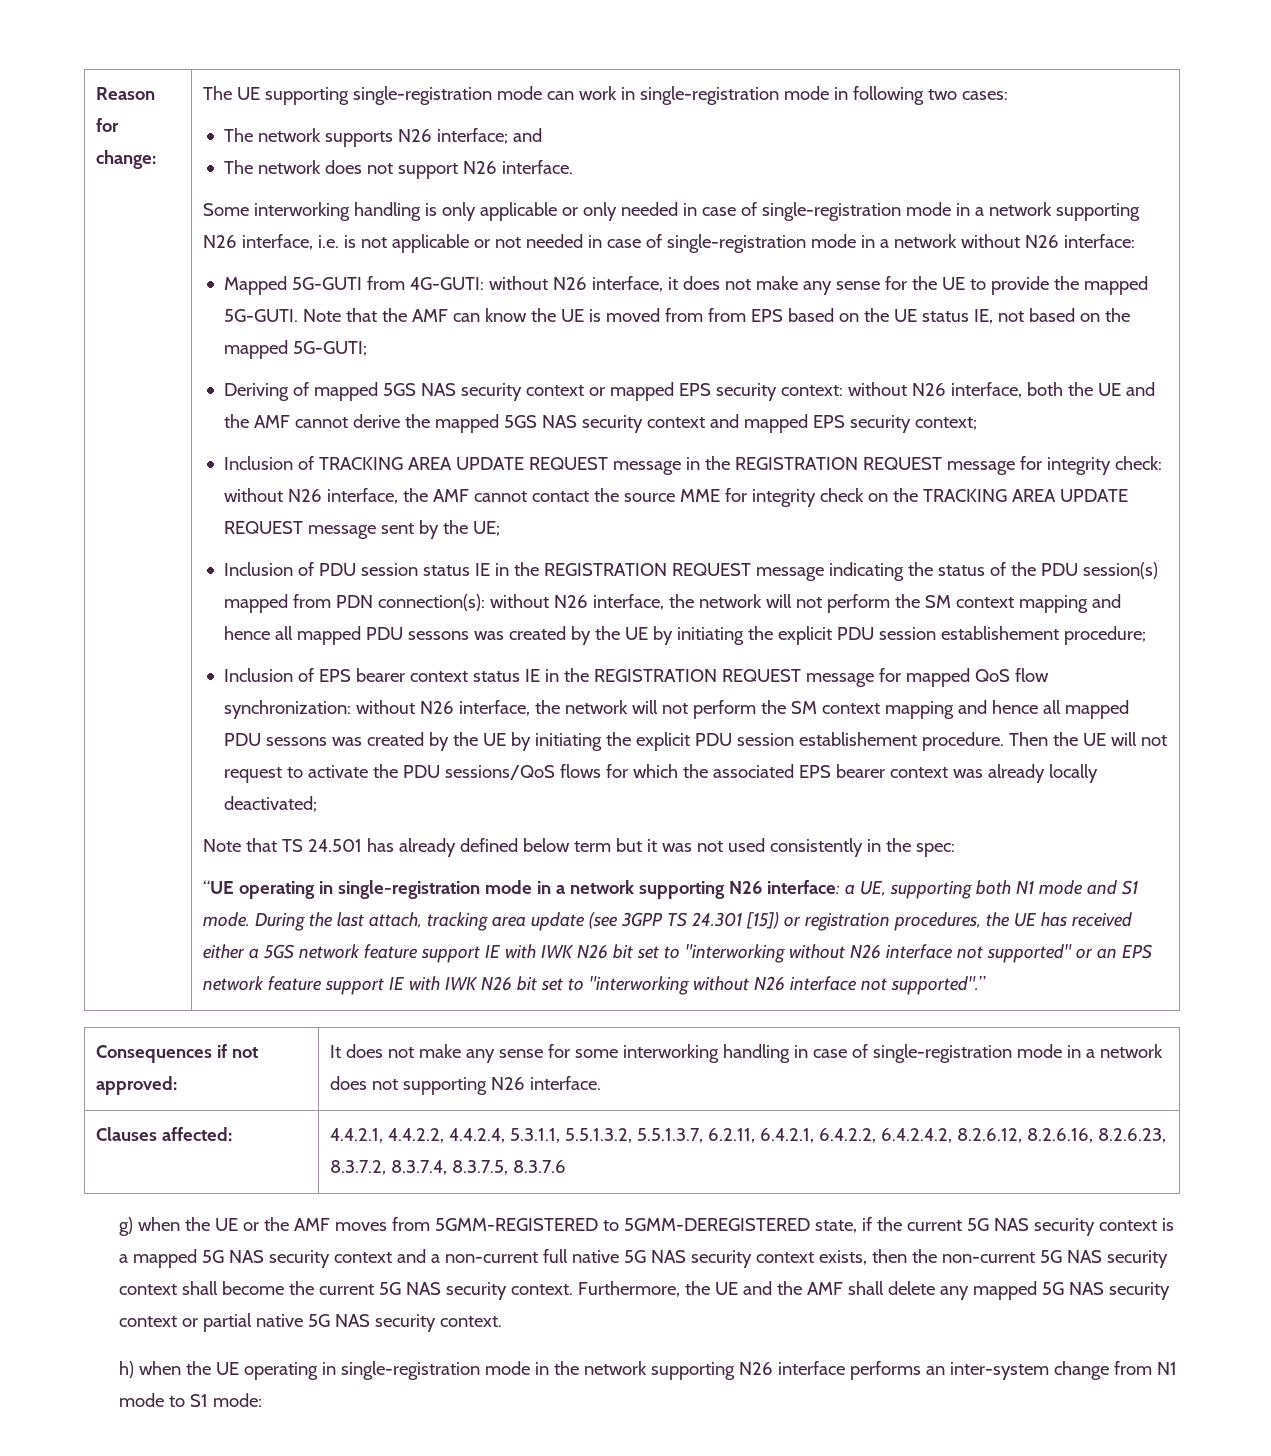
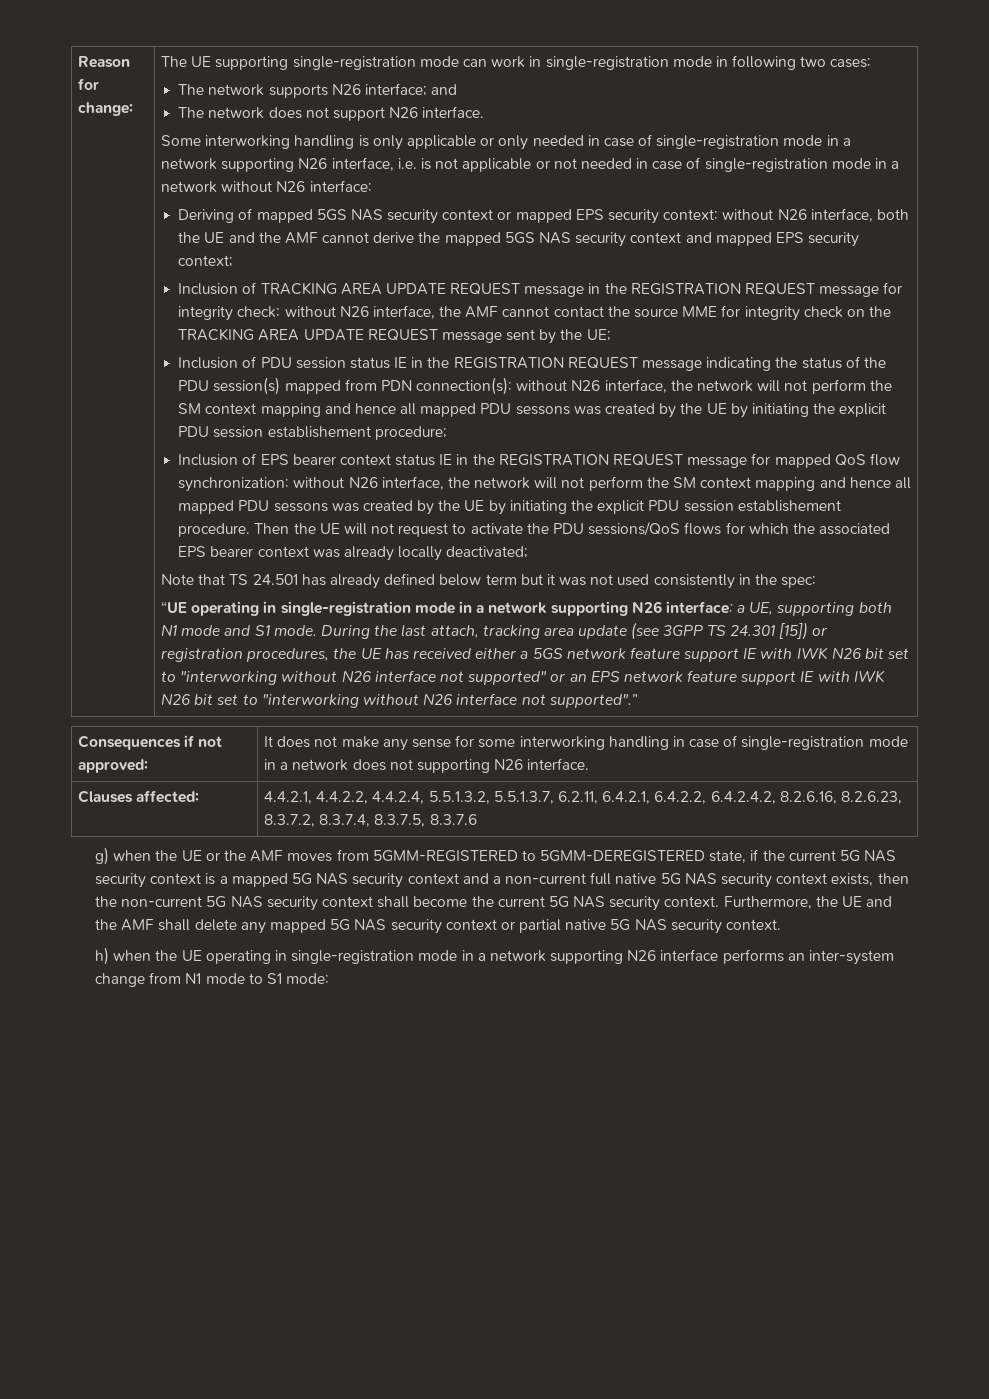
- Mapped 5G-GUTI from 4G-GUTI: without N26 interface, it does not make any sense for the UE to provide the mapped 5G-GUTI. Note that the AMF can know the UE is moved from from EPS based on the UE status IE, not based on the mapped 5G-GUTI;
- Clauses affected: | 4.4.2.1, 4.4.2.2, 4.4.2.4, 5.3.1.1, 5.5.1.3.2, 5.5.1.3.7, 6.2.11, 6.4.2.1, 6.4.2.2, 6.4.2.4.2, 8.2.6.12, 8.2.6.16, 8.2.6.23, 8.3.7.2, 8.3.7.4, 8.3.7.5, 8.3.7.6
+ Clauses affected: | 4.4.2.1, 4.4.2.2, 4.4.2.4, 5.5.1.3.2, 5.5.1.3.7, 6.2.11, 6.4.2.1, 6.4.2.2, 6.4.2.4.2, 8.2.6.16, 8.2.6.23, 8.3.7.2, 8.3.7.4, 8.3.7.5, 8.3.7.6
- h) when the UE operating in single-registration mode in the network supporting N26 interface performs an inter-system change from N1 mode to S1 mode:
+ h) when the UE operating in single-registration mode in a network supporting N26 interface performs an inter-system change from N1 mode to S1 mode:

